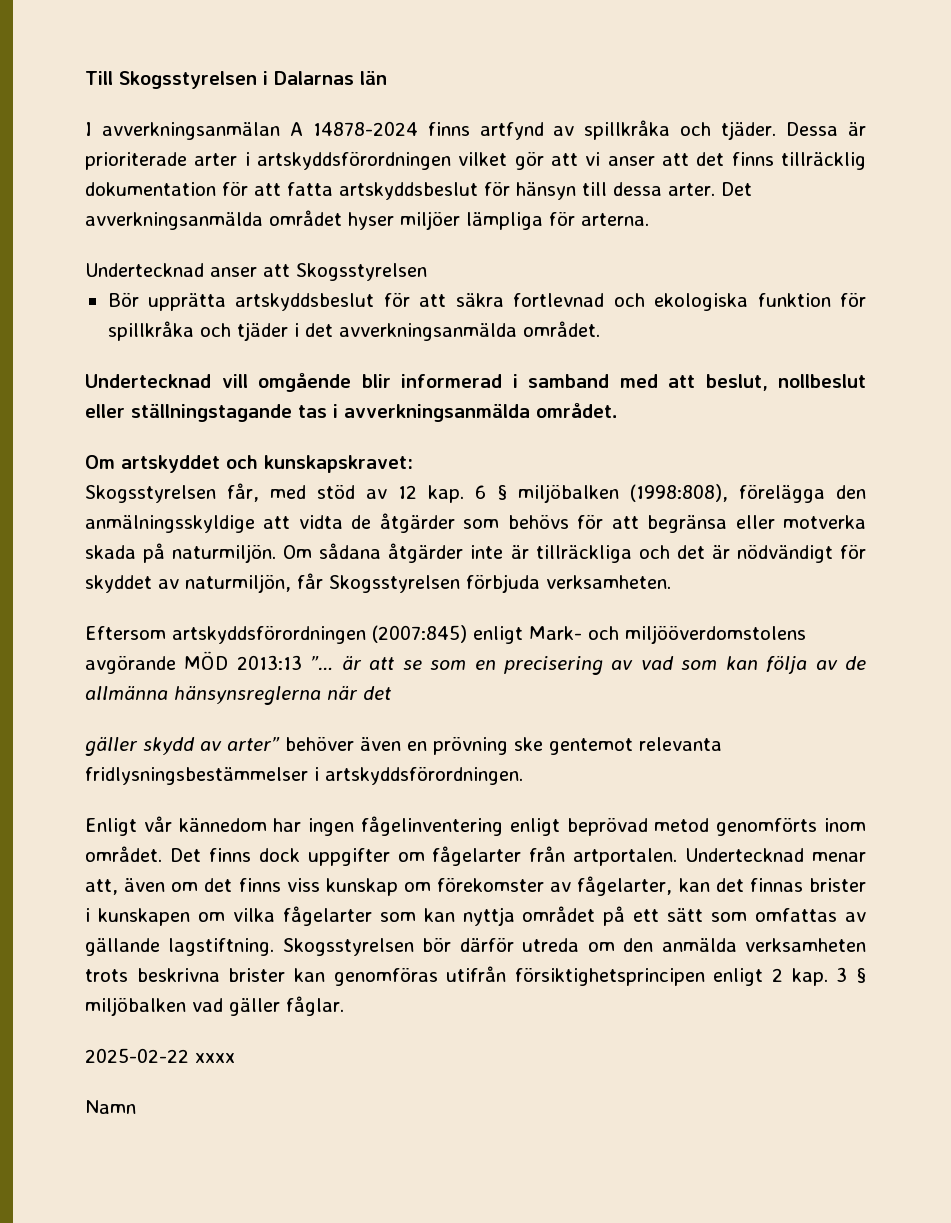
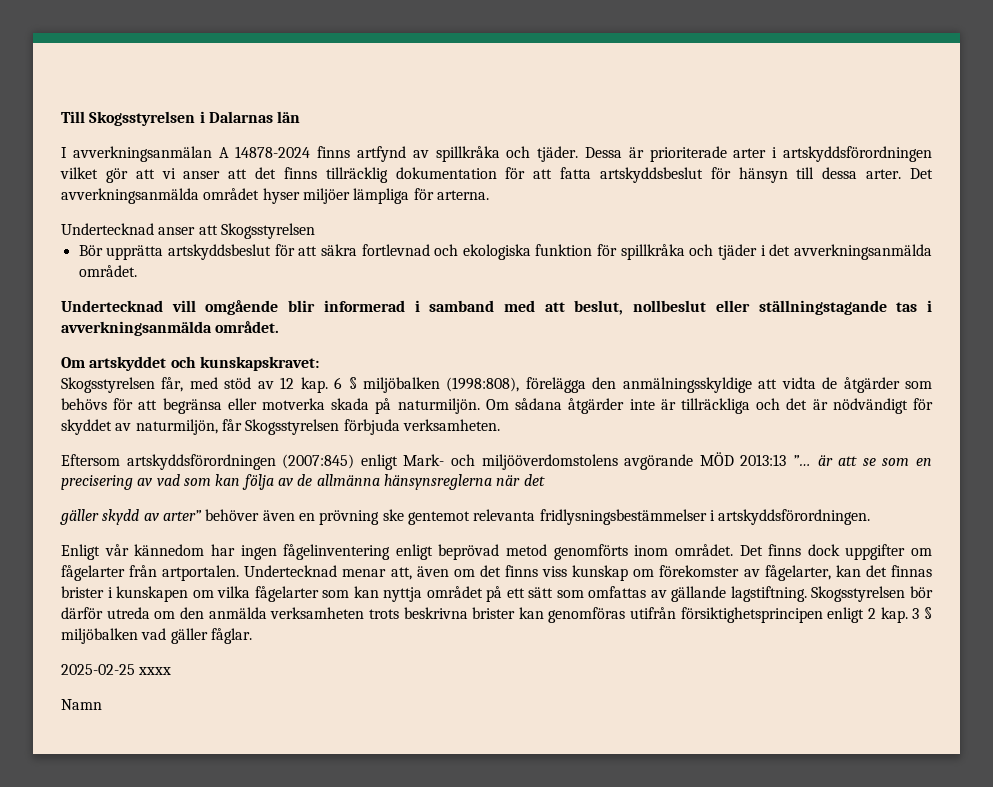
- 2025-02-22 xxxx
+ 2025-02-25 xxxx

